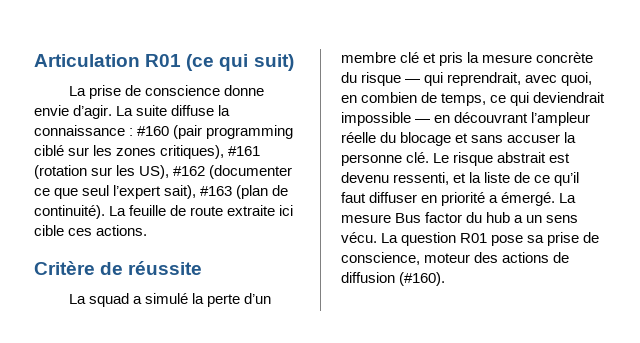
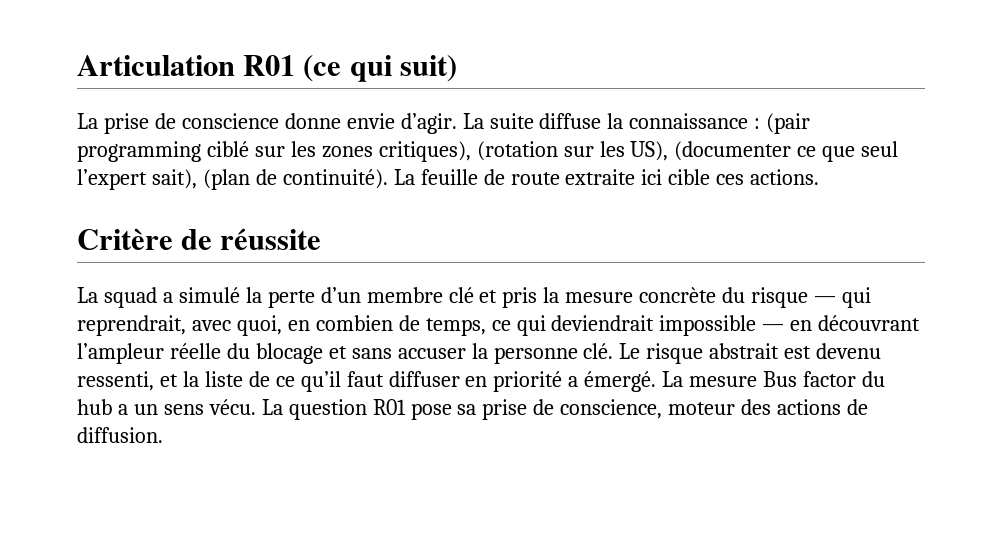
- La suite diffuse la connaissance : #160 (pair programming ciblé sur les zones critiques), #161 (rotation sur les US), #162 (documenter ce que seul l’expert sait), #163 (plan de continuité).
+ La suite diffuse la connaissance : (pair programming ciblé sur les zones critiques), (rotation sur les US), (documenter ce que seul l’expert sait), (plan de continuité).
- La question R01 pose sa prise de conscience, moteur des actions de diffusion (#160).
+ La question R01 pose sa prise de conscience, moteur des actions de diffusion.

